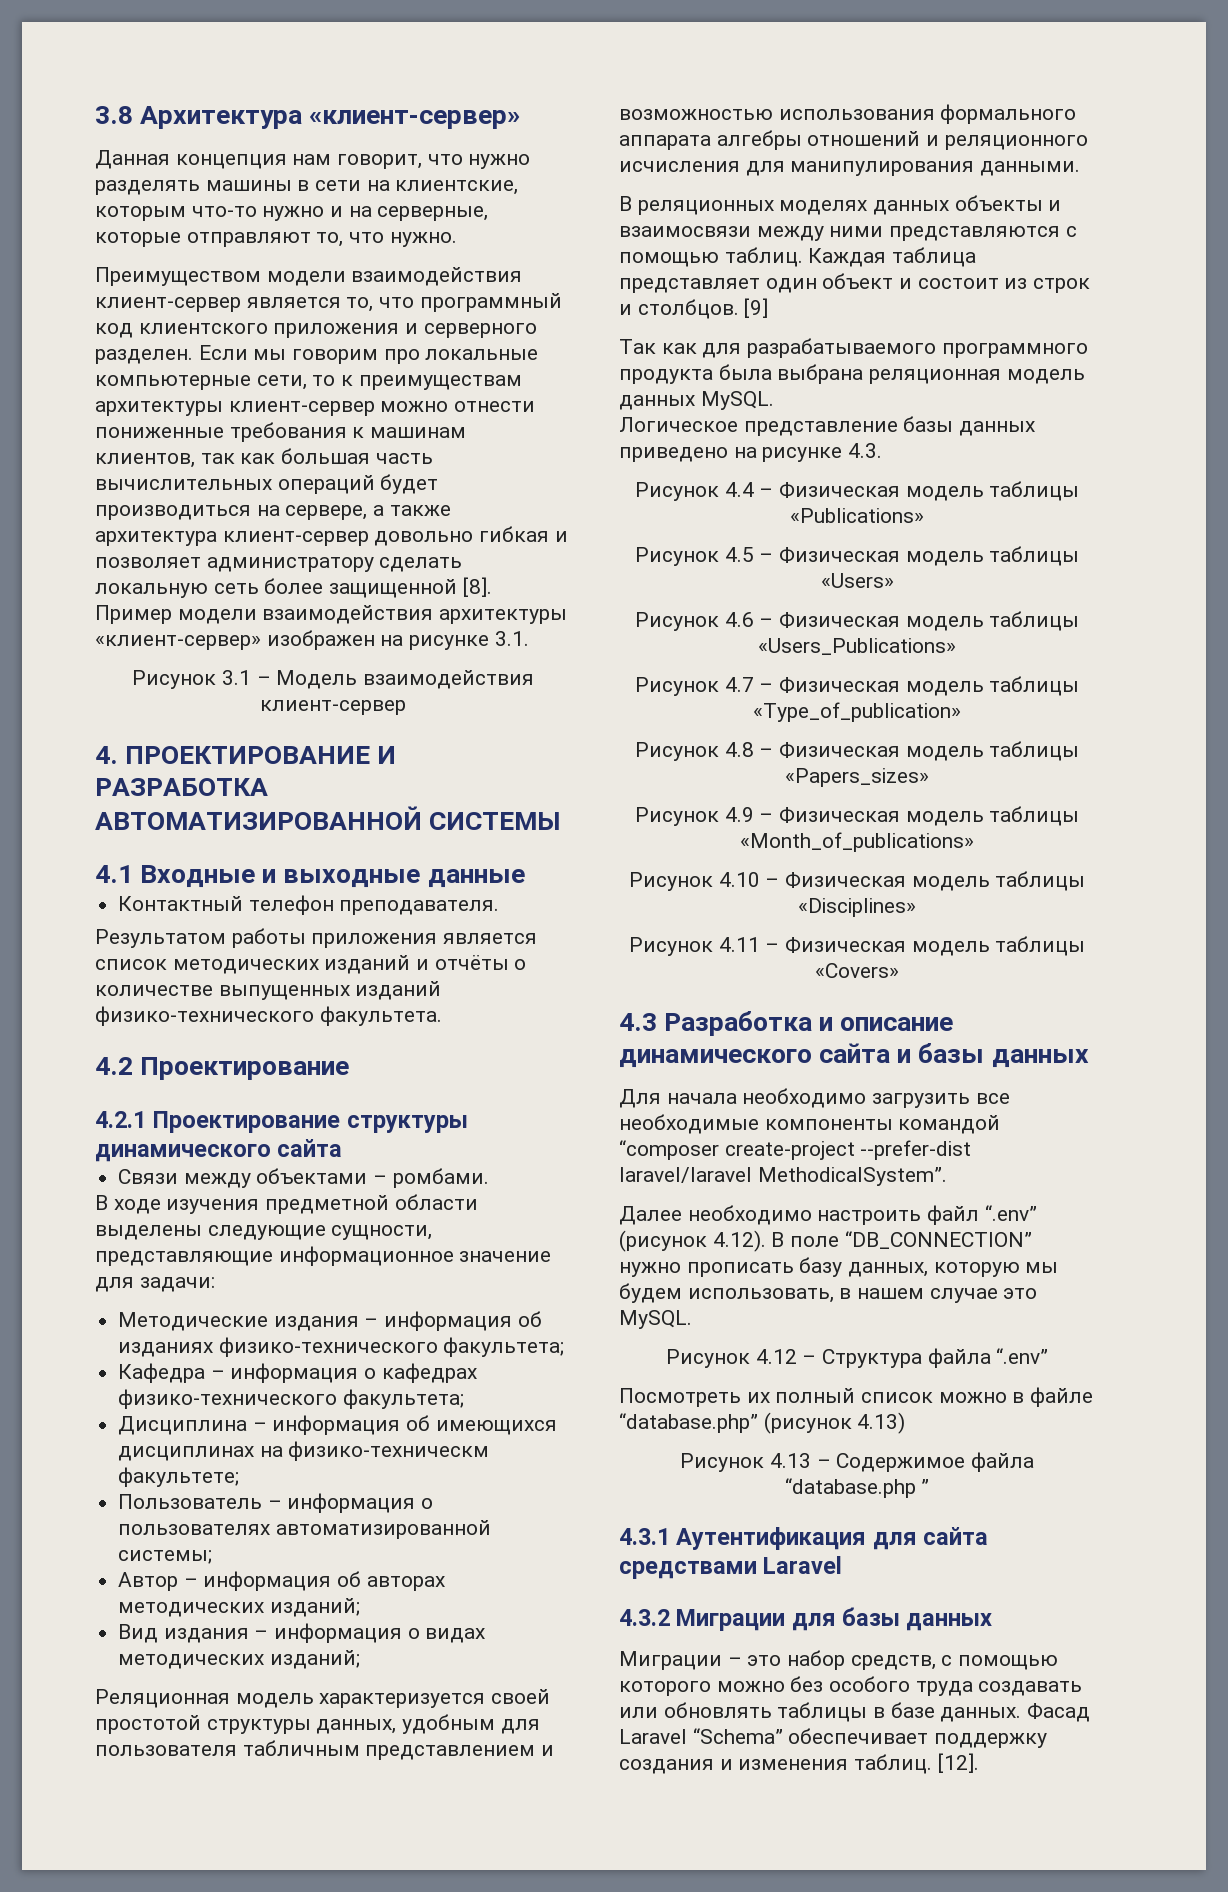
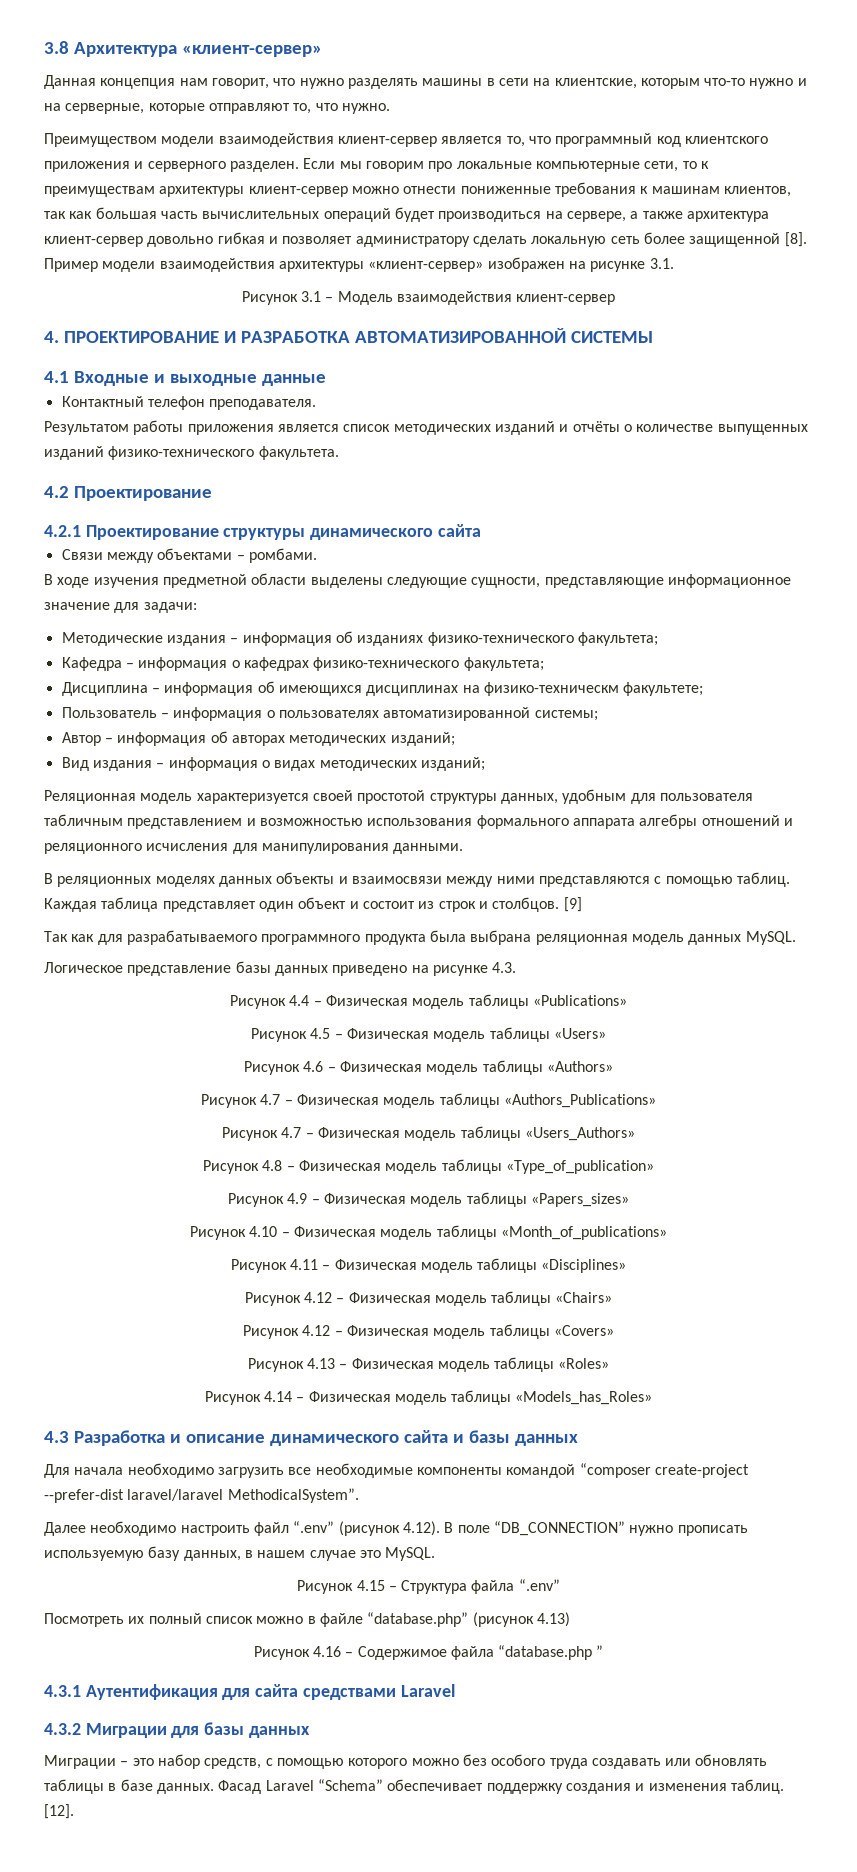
- Рисунок 4.6 – Физическая модель таблицы «Users_Publications»
- Рисунок 4.7 – Физическая модель таблицы «Type_of_publication»
+ Рисунок 4.6 – Физическая модель таблицы «Authors»
+ Рисунок 4.7 – Физическая модель таблицы «Authors_Publications»
+ Рисунок 4.7 – Физическая модель таблицы «Users_Authors»
- Рисунок 4.8 – Физическая модель таблицы «Papers_sizes»
+ Рисунок 4.8 – Физическая модель таблицы «Type_of_publication»
- Рисунок 4.9 – Физическая модель таблицы «Month_of_publications»
+ Рисунок 4.9 – Физическая модель таблицы «Papers_sizes»
- Рисунок 4.10 – Физическая модель таблицы «Disciplines»
+ Рисунок 4.10 – Физическая модель таблицы «Month_of_publications»
- Рисунок 4.11 – Физическая модель таблицы «Covers»
+ Рисунок 4.11 – Физическая модель таблицы «Disciplines»
+ Рисунок 4.12 – Физическая модель таблицы «Chairs»
+ Рисунок 4.12 – Физическая модель таблицы «Covers»
+ Рисунок 4.13 – Физическая модель таблицы «Roles»
+ Рисунок 4.14 – Физическая модель таблицы «Models_has_Roles»
- Далее необходимо настроить файл “.env” (рисунок 4.12). В поле “DB_CONNECTION” нужно прописать базу данных, которую мы будем использовать, в нашем случае это MySQL.
+ Далее необходимо настроить файл “.env” (рисунок 4.12). В поле “DB_CONNECTION” нужно прописать используемую базу данных, в нашем случае это MySQL.
- Рисунок 4.12 – Cтруктура файла “.env”
+ Рисунок 4.15 – Cтруктура файла “.env”
- Рисунок 4.13 – Содержимое файла “database.php ”
+ Рисунок 4.16 – Содержимое файла “database.php ”

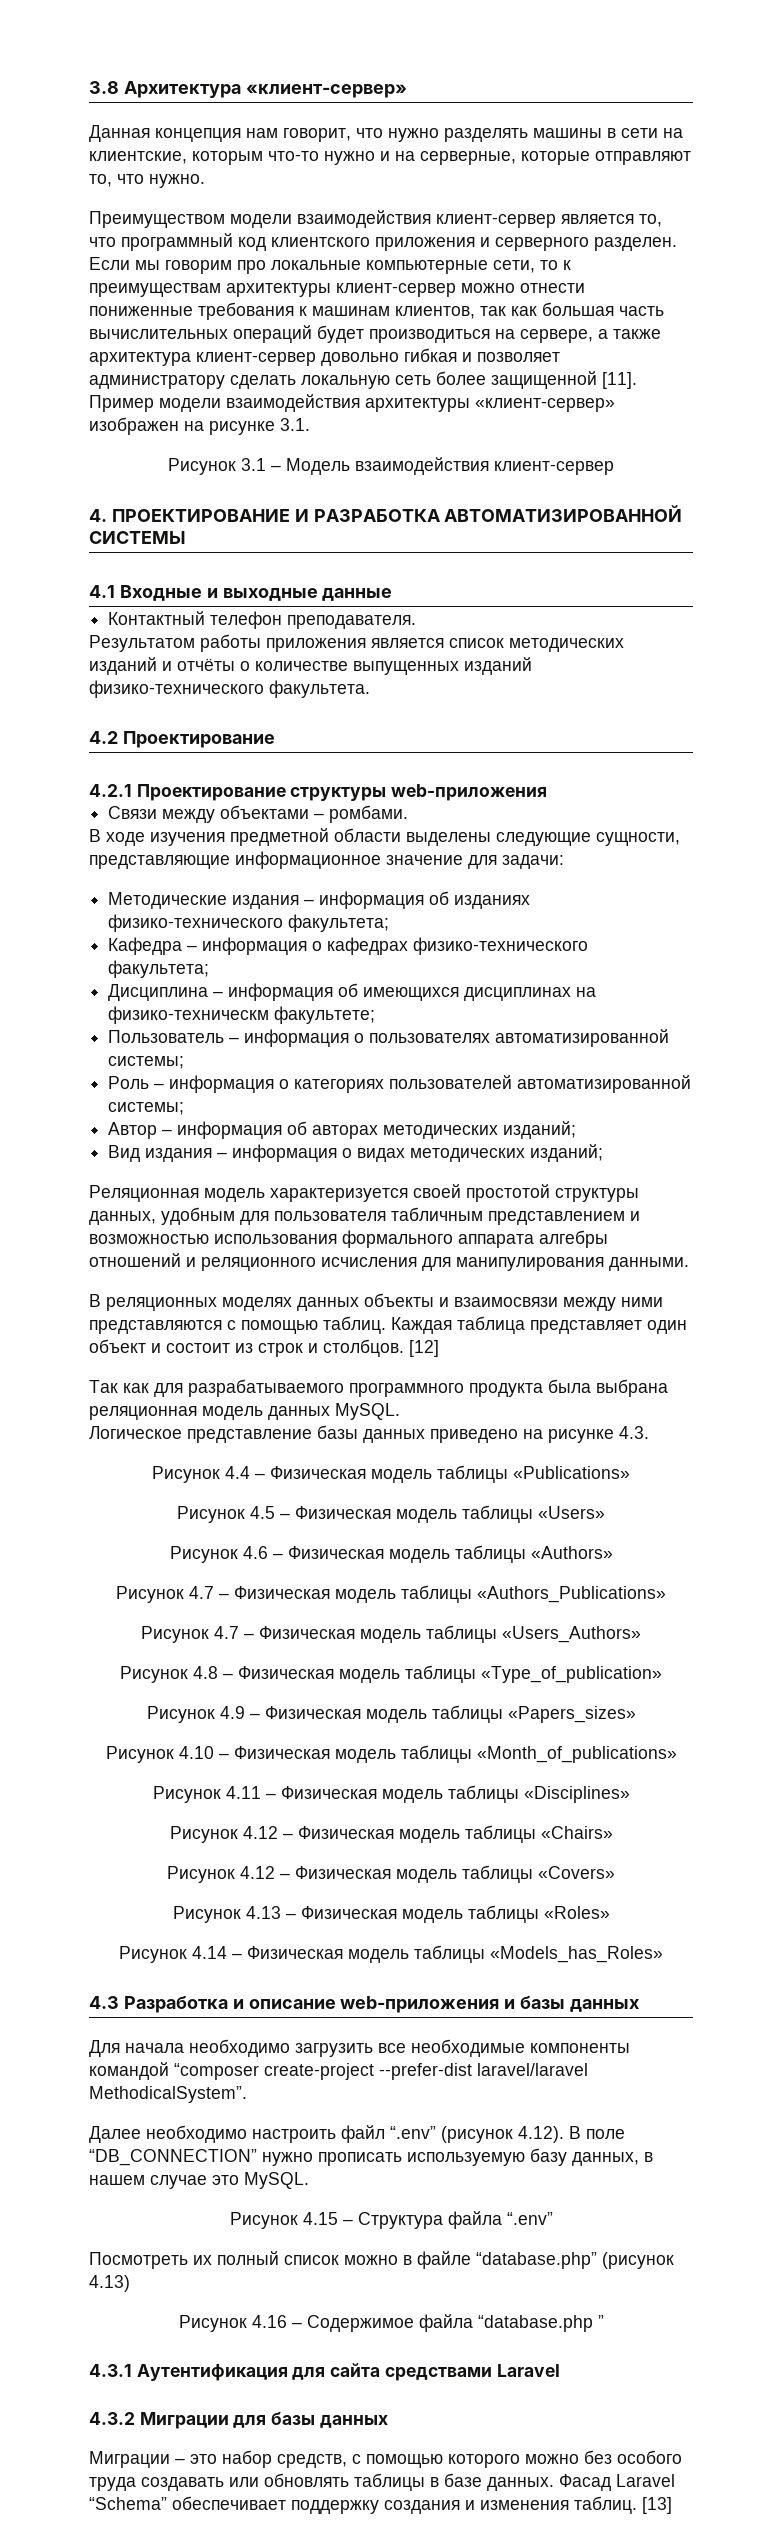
- Если мы говорим про локальные компьютерные сети, то к преимуществам архитектуры клиент-сервер можно отнести пониженные требования к машинам клиентов, так как большая часть вычислительных операций будет производиться на сервере, а также архитектура клиент-сервер довольно гибкая и позволяет администратору сделать локальную сеть более защищенной [8].
+ Если мы говорим про локальные компьютерные сети, то к преимуществам архитектуры клиент-сервер можно отнести пониженные требования к машинам клиентов, так как большая часть вычислительных операций будет производиться на сервере, а также архитектура клиент-сервер довольно гибкая и позволяет администратору сделать локальную сеть более защищенной [11].
- 4.2.1 Проектирование структуры динамического сайта
+ 4.2.1 Проектирование структуры web-приложения
+ Роль – информация о категориях пользователей автоматизированной системы;
- [9]
+ [12]
- 4.3 Разработка и описание динамического сайта и базы данных
+ 4.3 Разработка и описание web-приложения и базы данных
- [12].
+ [13]

